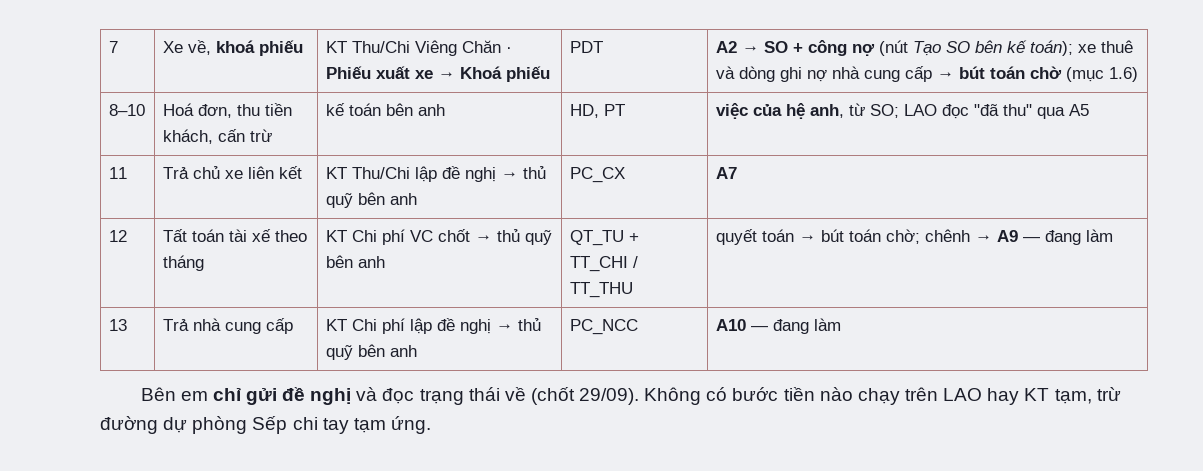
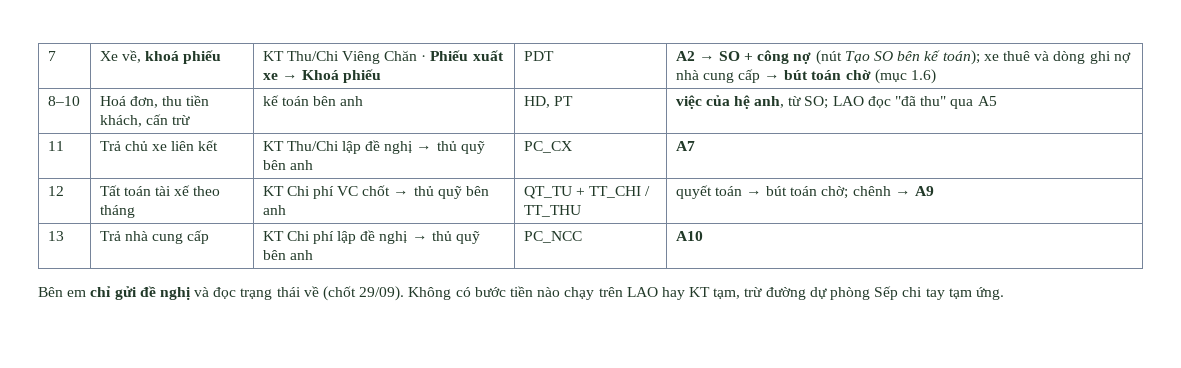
- 12 | Tất toán tài xế theo tháng | KT Chi phí VC chốt → thủ quỹ bên anh | QT_TU + TT_CHI / TT_THU | quyết toán → bút toán chờ; chênh → A9 — đang làm
+ 12 | Tất toán tài xế theo tháng | KT Chi phí VC chốt → thủ quỹ bên anh | QT_TU + TT_CHI / TT_THU | quyết toán → bút toán chờ; chênh → A9
- 13 | Trả nhà cung cấp | KT Chi phí lập đề nghị → thủ quỹ bên anh | PC_NCC | A10 — đang làm
+ 13 | Trả nhà cung cấp | KT Chi phí lập đề nghị → thủ quỹ bên anh | PC_NCC | A10

